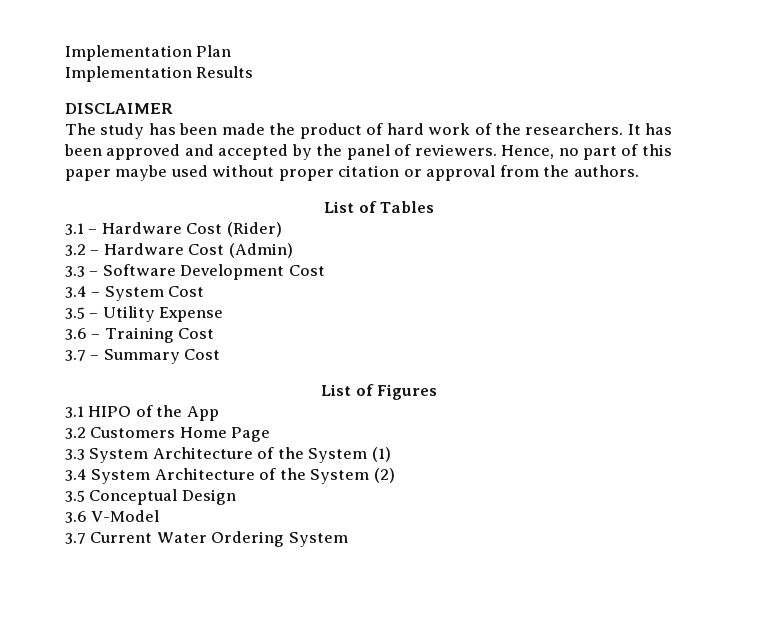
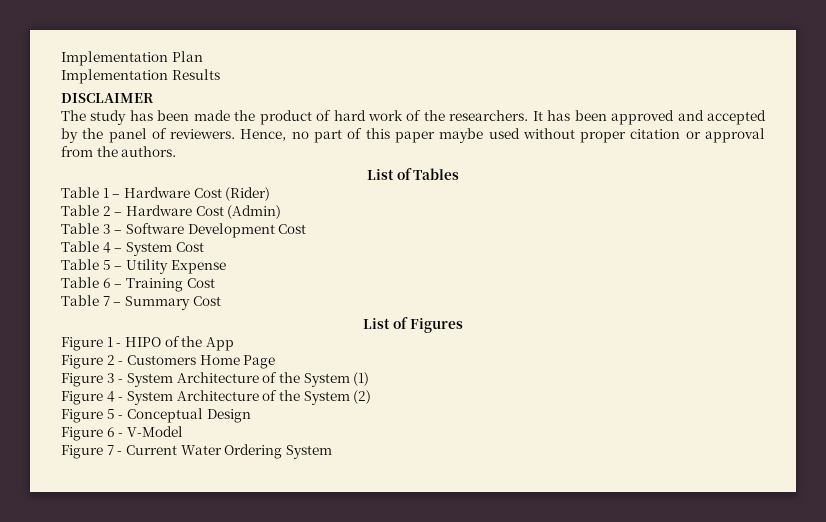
- 3.1 – Hardware Cost (Rider)
+ Table 1 – Hardware Cost (Rider)
- 3.2 – Hardware Cost (Admin)
+ Table 2 – Hardware Cost (Admin)
- 3.3 – Software Development Cost
+ Table 3 – Software Development Cost
- 3.4 – System Cost
+ Table 4 – System Cost
- 3.5 – Utility Expense
+ Table 5 – Utility Expense
- 3.6 – Training Cost
+ Table 6 – Training Cost
- 3.7 – Summary Cost
+ Table 7 – Summary Cost
- 3.1 HIPO of the App
+ Figure 1 - HIPO of the App
- 3.2 Customers Home Page
+ Figure 2 - Customers Home Page
- 3.3 System Architecture of the System (1)
+ Figure 3 - System Architecture of the System (1)
- 3.4 System Architecture of the System (2)
+ Figure 4 - System Architecture of the System (2)
- 3.5 Conceptual Design
+ Figure 5 - Conceptual Design
- 3.6 V-Model
- 3.7 Current Water Ordering System
+ Figure 6 - V-Model
+ Figure 7 - Current Water Ordering System

